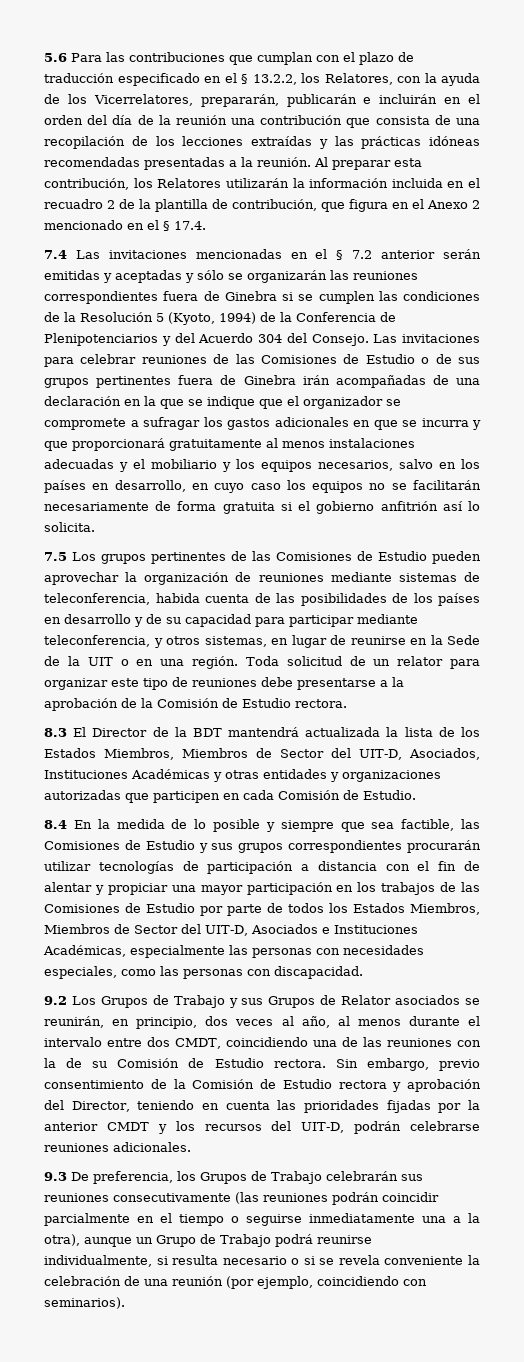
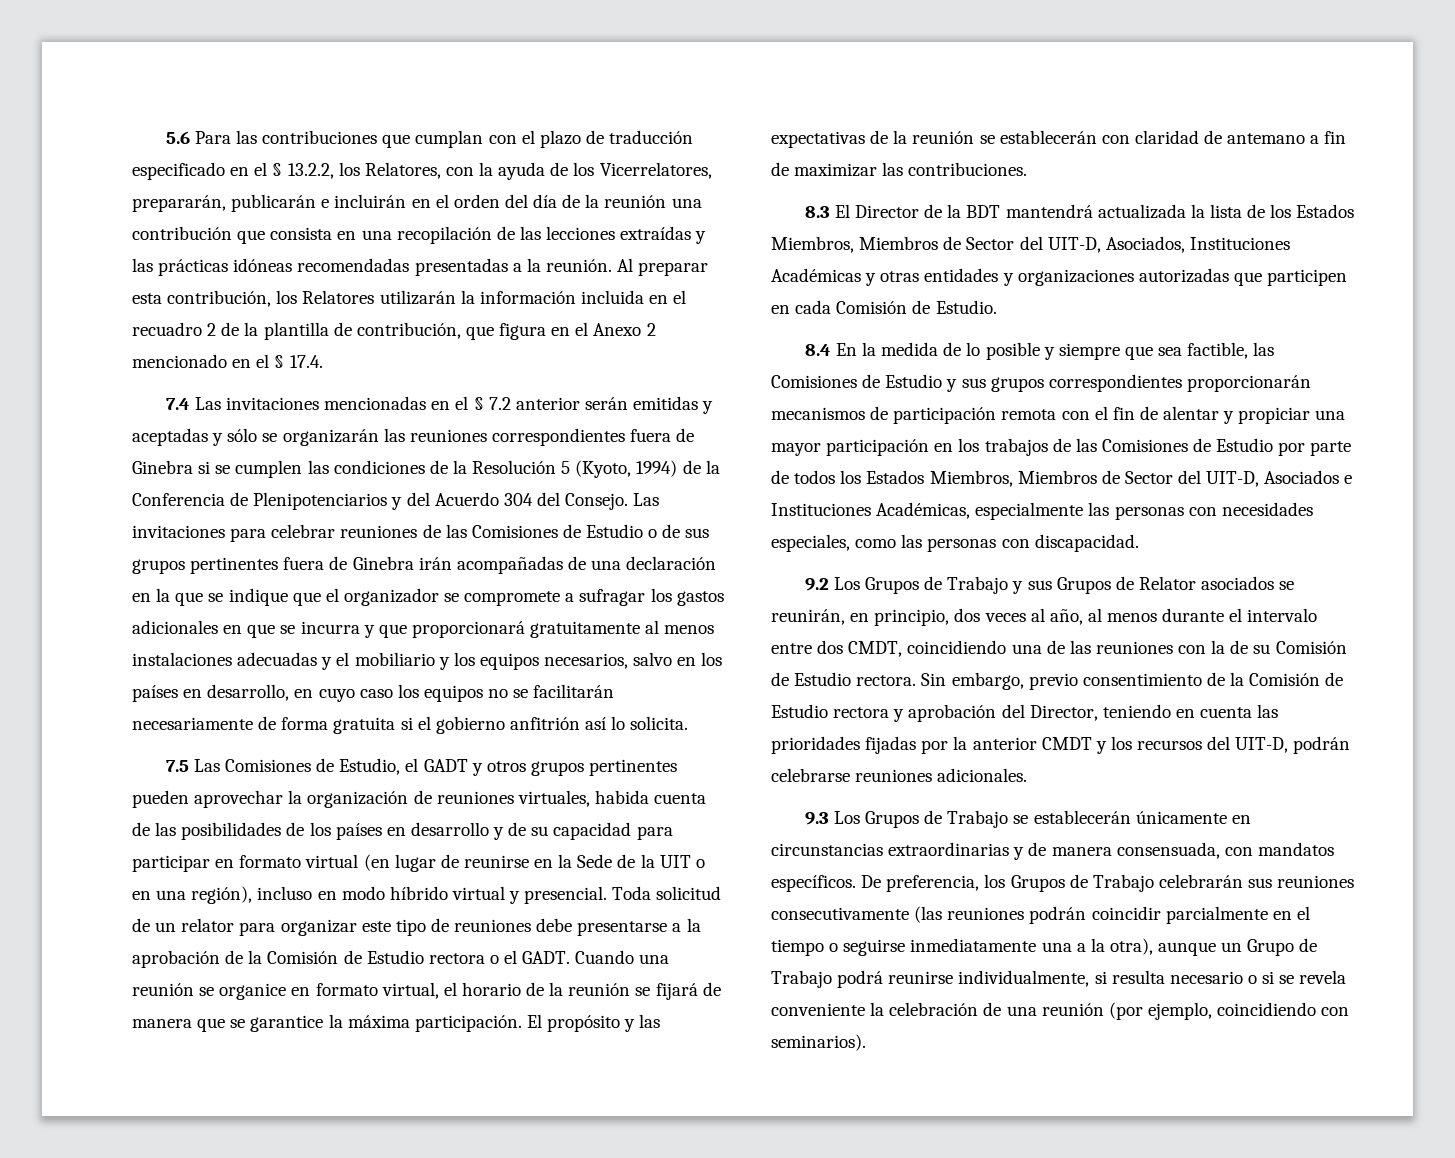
- 5.6 Para las contribuciones que cumplan con el plazo de traducción especificado en el § 13.2.2, los Relatores, con la ayuda de los Vicerrelatores, prepararán, publicarán e incluirán en el orden del día de la reunión una contribución que consista de una recopilación de los lecciones extraídas y las prácticas idóneas recomendadas presentadas a la reunión.
+ 5.6 Para las contribuciones que cumplan con el plazo de traducción especificado en el § 13.2.2, los Relatores, con la ayuda de los Vicerrelatores, prepararán, publicarán e incluirán en el orden del día de la reunión una contribución que consista en una recopilación de las lecciones extraídas y las prácticas idóneas recomendadas presentadas a la reunión.
- 7.5 Los grupos pertinentes de las Comisiones de Estudio pueden aprovechar la organización de reuniones mediante sistemas de teleconferencia, habida cuenta de las posibilidades de los países en desarrollo y de su capacidad para participar mediante teleconferencia, y otros sistemas, en lugar de reunirse en la Sede de la UIT o en una región.
+ 7.5 Las Comisiones de Estudio, el GADT y otros grupos pertinentes pueden aprovechar la organización de reuniones virtuales, habida cuenta de las posibilidades de los países en desarrollo y de su capacidad para participar en formato virtual (en lugar de reunirse en la Sede de la UIT o en una región), incluso en modo híbrido virtual y presencial.
- Toda solicitud de un relator para organizar este tipo de reuniones debe presentarse a la aprobación de la Comisión de Estudio rectora.
+ Toda solicitud de un relator para organizar este tipo de reuniones debe presentarse a la aprobación de la Comisión de Estudio rectora o el GADT. Cuando una reunión se organice en formato virtual, el horario de la reunión se fijará de manera que se garantice la máxima participación. El propósito y las expectativas de la reunión se establecerán con claridad de antemano a fin de maximizar las contribuciones.
- 8.4 En la medida de lo posible y siempre que sea factible, las Comisiones de Estudio y sus grupos correspondientes procurarán utilizar tecnologías de participación a distancia con el fin de alentar y propiciar una mayor participación en los trabajos de las Comisiones de Estudio por parte de todos los Estados Miembros, Miembros de Sector del UIT-D, Asociados e Instituciones Académicas, especialmente las personas con necesidades especiales, como las personas con discapacidad.
+ 8.4 En la medida de lo posible y siempre que sea factible, las Comisiones de Estudio y sus grupos correspondientes proporcionarán mecanismos de participación remota con el fin de alentar y propiciar una mayor participación en los trabajos de las Comisiones de Estudio por parte de todos los Estados Miembros, Miembros de Sector del UIT-D, Asociados e Instituciones Académicas, especialmente las personas con necesidades especiales, como las personas con discapacidad.
- 9.3 De preferencia, los Grupos de Trabajo celebrarán sus reuniones consecutivamente (las reuniones podrán coincidir parcialmente en el tiempo o seguirse inmediatamente una a la otra), aunque un Grupo de Trabajo podrá reunirse individualmente, si resulta necesario o si se revela conveniente la celebración de una reunión (por ejemplo, coincidiendo con seminarios).
+ 9.3 Los Grupos de Trabajo se establecerán únicamente en circunstancias extraordinarias y de manera consensuada, con mandatos específicos. De preferencia, los Grupos de Trabajo celebrarán sus reuniones consecutivamente (las reuniones podrán coincidir parcialmente en el tiempo o seguirse inmediatamente una a la otra), aunque un Grupo de Trabajo podrá reunirse individualmente, si resulta necesario o si se revela conveniente la celebración de una reunión (por ejemplo, coincidiendo con seminarios).

